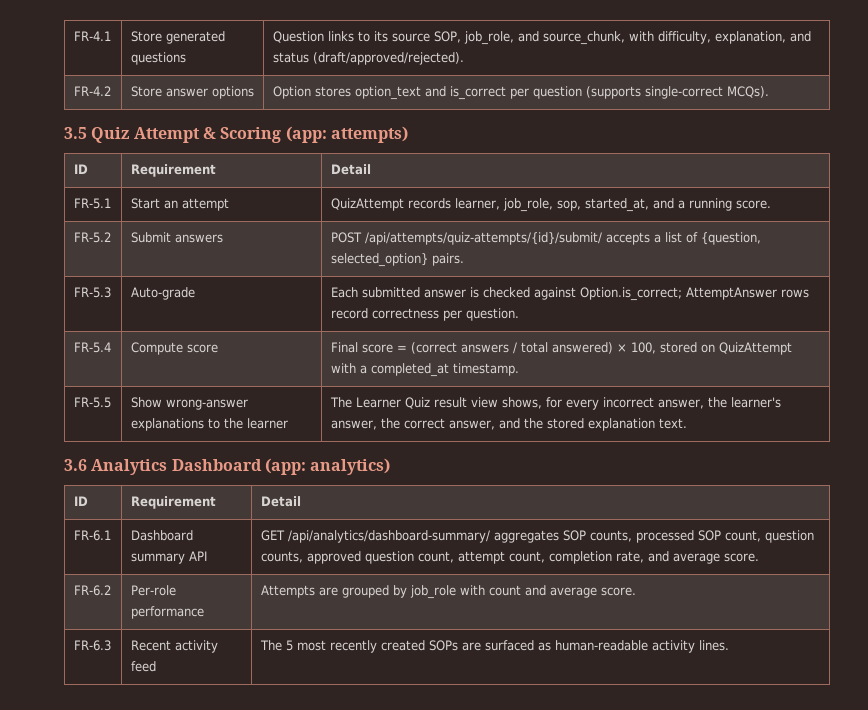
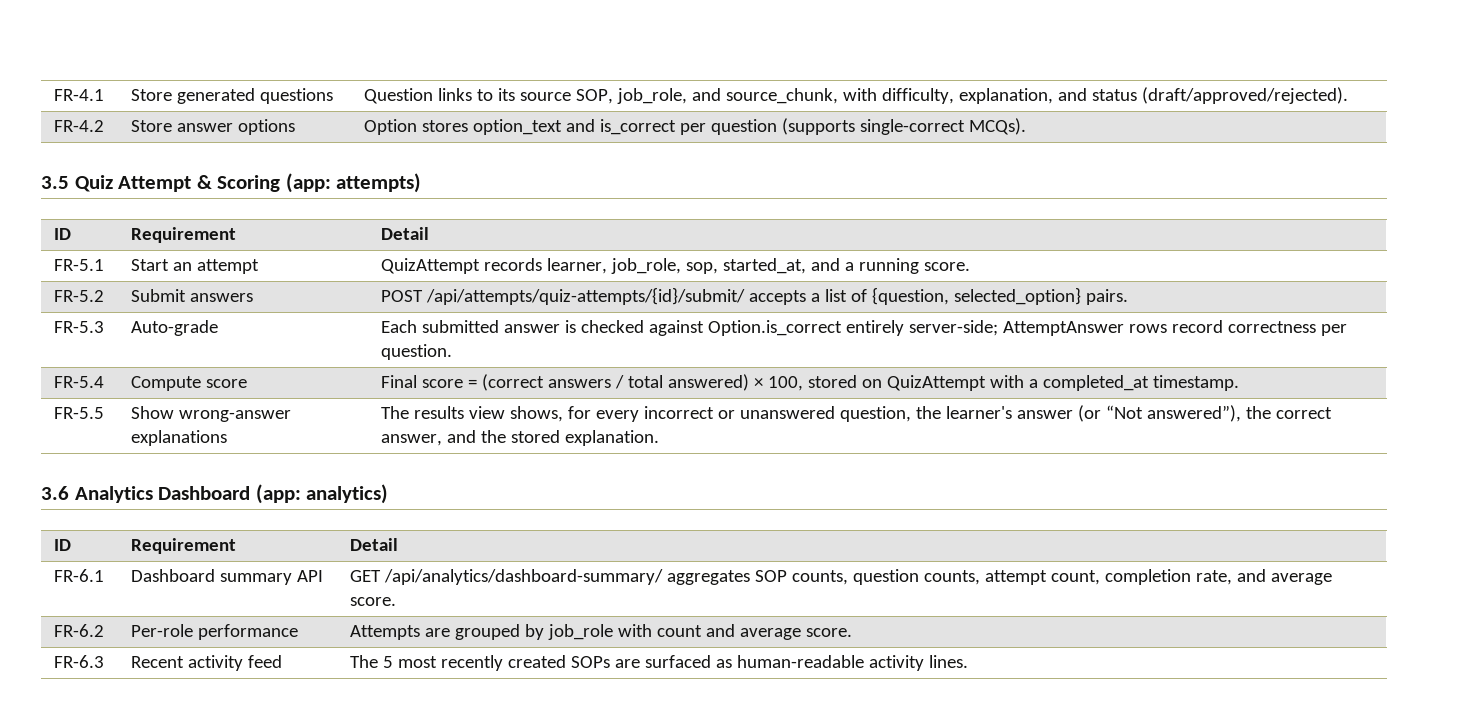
- FR-5.3 | Auto-grade | Each submitted answer is checked against Option.is_correct; AttemptAnswer rows record correctness per question.
+ FR-5.3 | Auto-grade | Each submitted answer is checked against Option.is_correct entirely server-side; AttemptAnswer rows record correctness per question.
- FR-5.5 | Show wrong-answer explanations to the learner | The Learner Quiz result view shows, for every incorrect answer, the learner's answer, the correct answer, and the stored explanation text.
+ FR-5.5 | Show wrong-answer explanations | The results view shows, for every incorrect or unanswered question, the learner's answer (or “Not answered”), the correct answer, and the stored explanation.
- FR-6.1 | Dashboard summary API | GET /api/analytics/dashboard-summary/ aggregates SOP counts, processed SOP count, question counts, approved question count, attempt count, completion rate, and average score.
+ FR-6.1 | Dashboard summary API | GET /api/analytics/dashboard-summary/ aggregates SOP counts, question counts, attempt count, completion rate, and average score.

